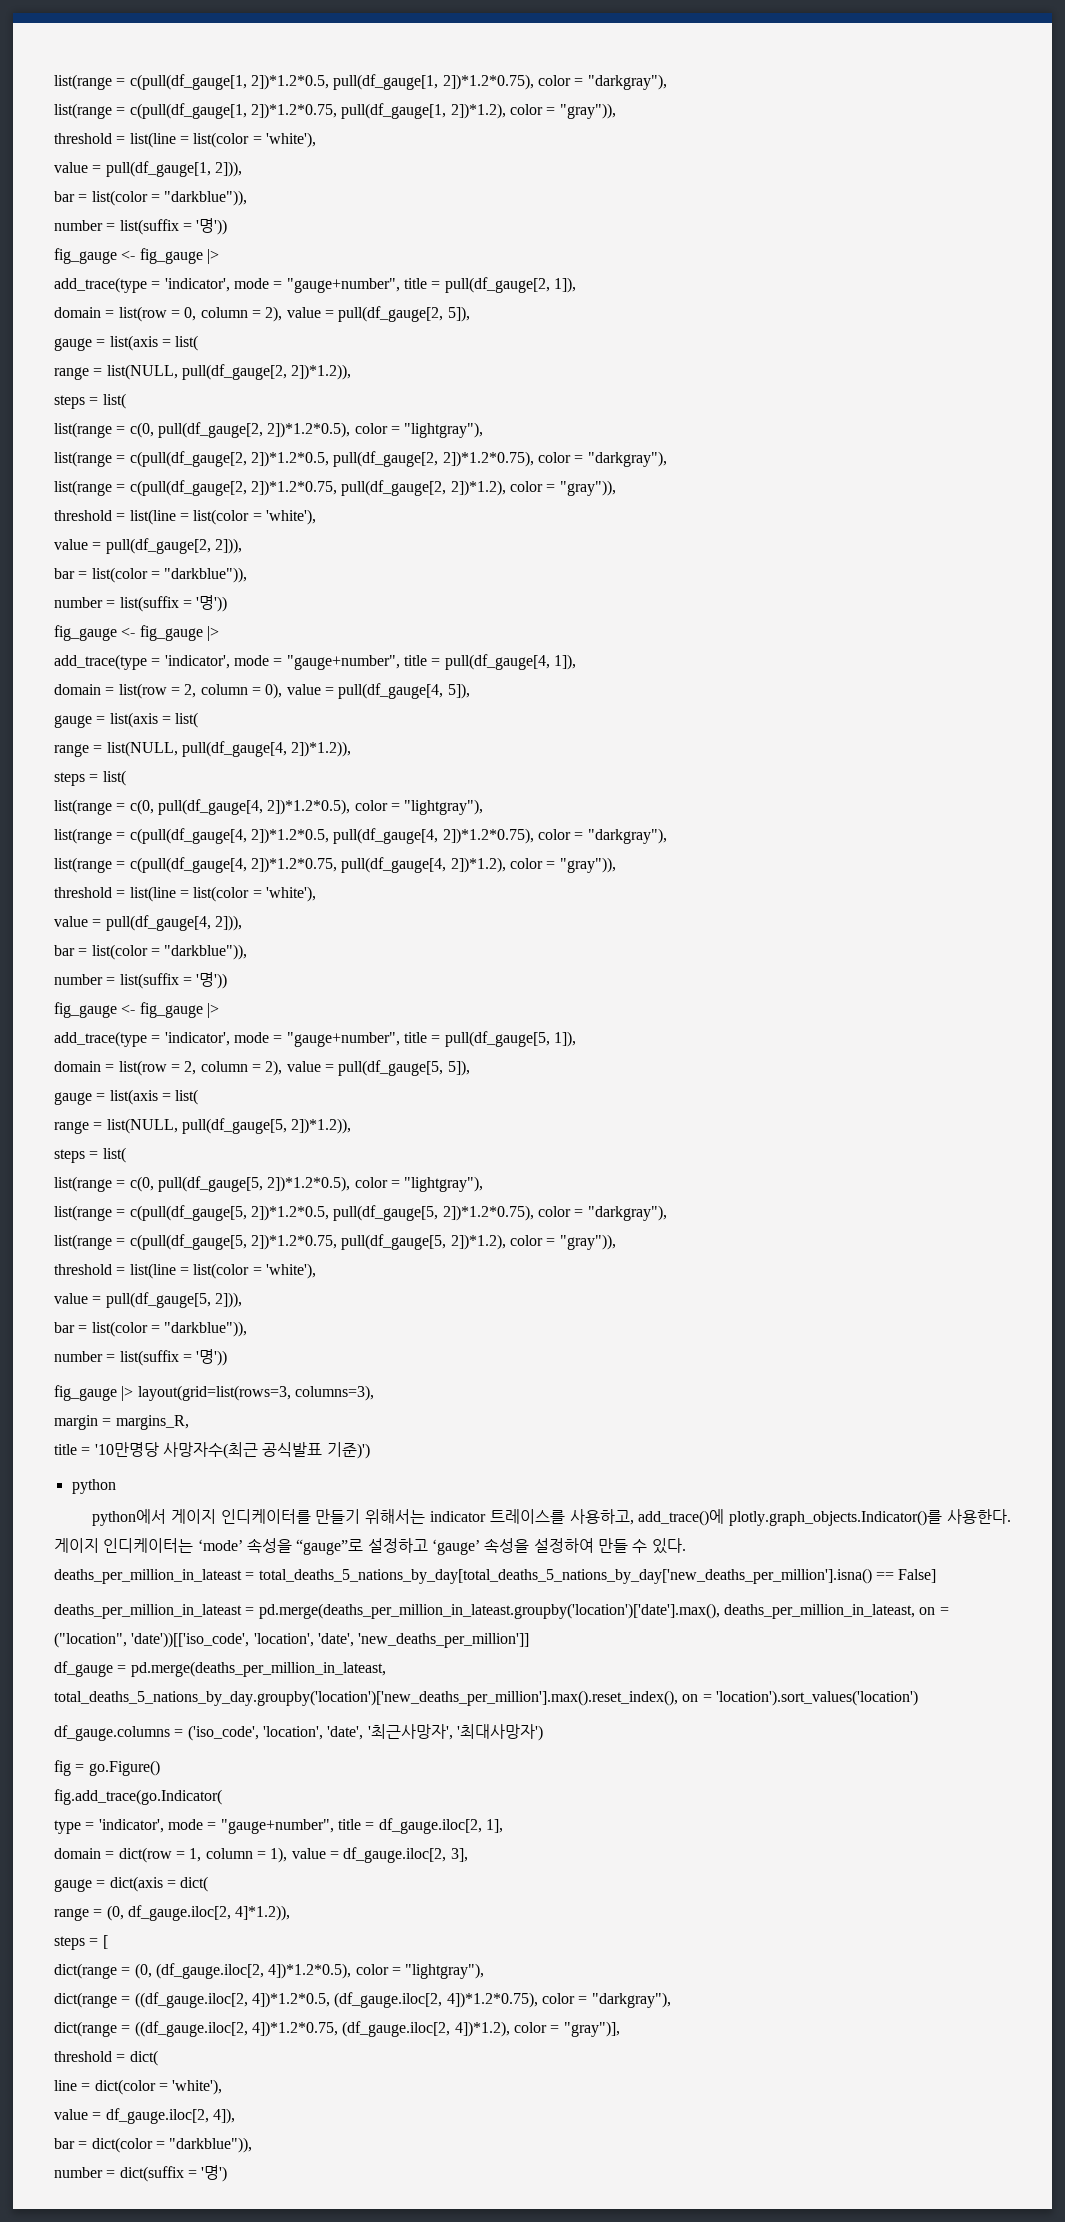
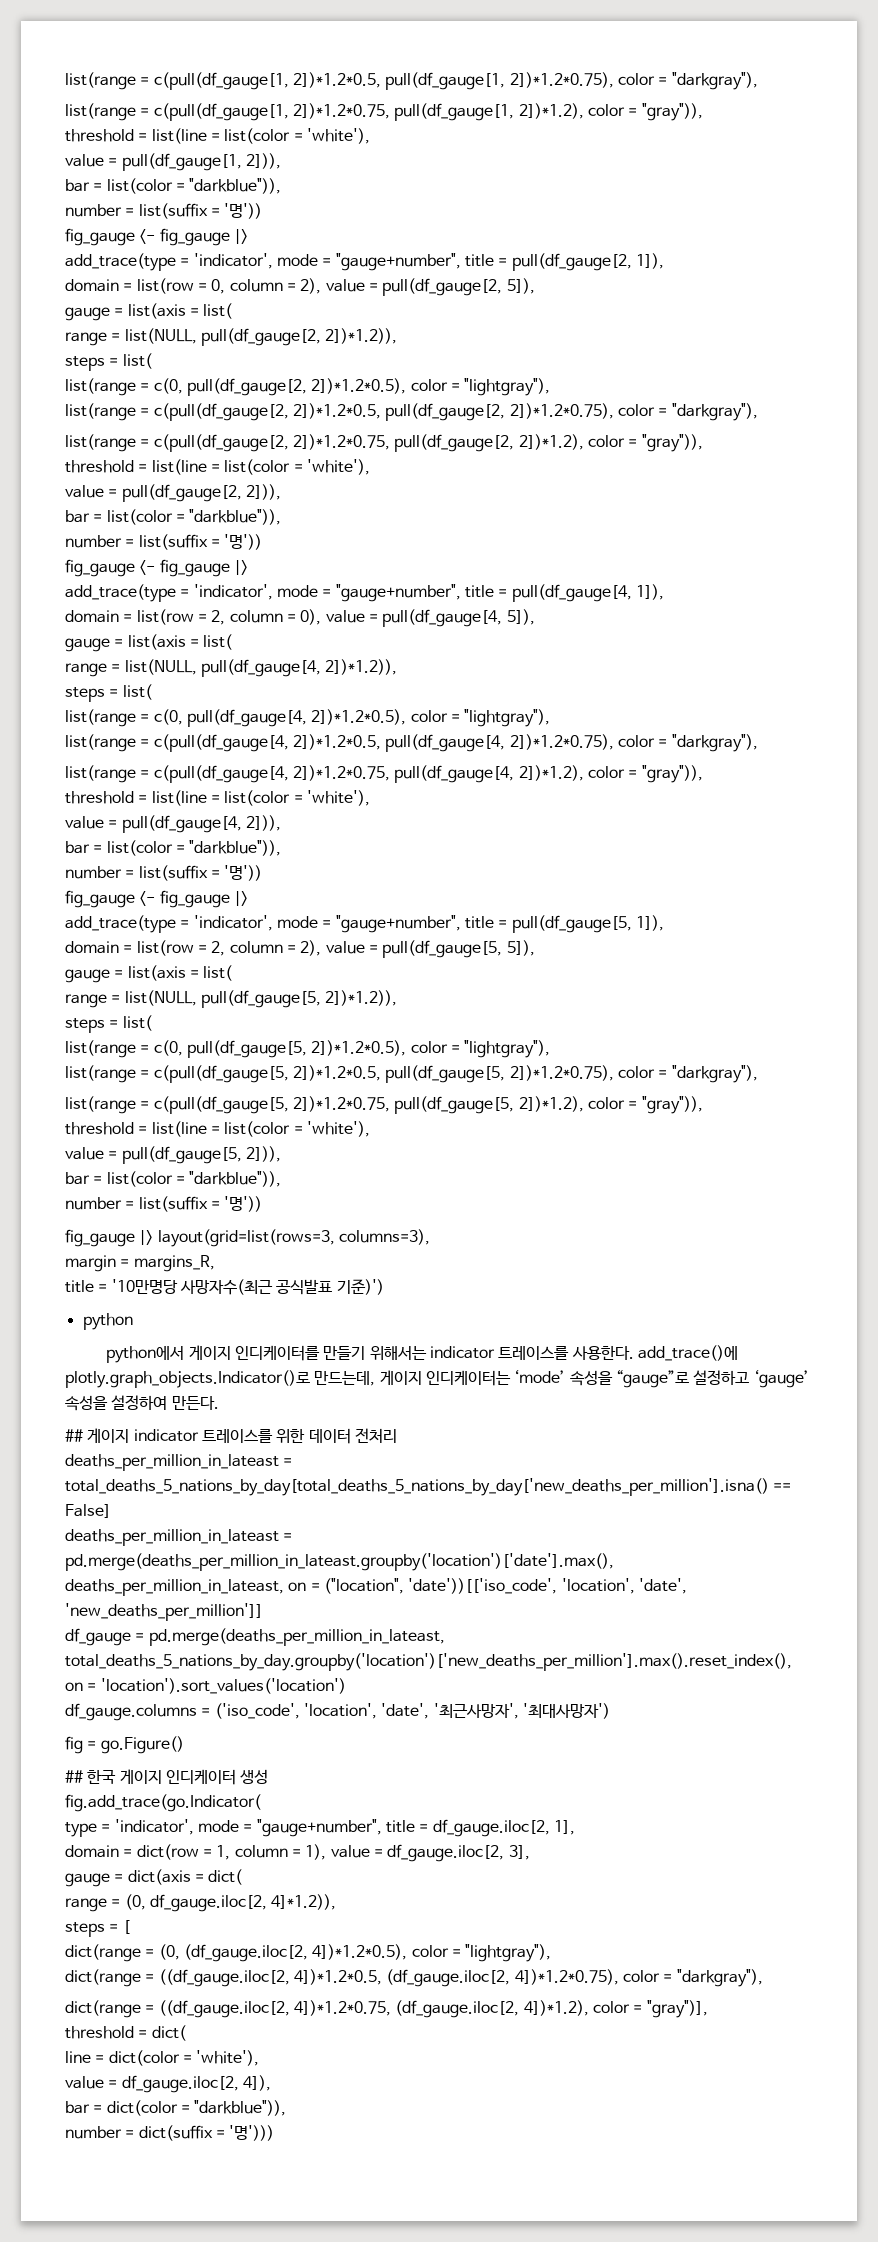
- python에서 게이지 인디케이터를 만들기 위해서는 indicator 트레이스를 사용하고, add_trace()에 plotly.graph_objects.Indicator()를 사용한다. 게이지 인디케이터는 ‘mode’ 속성을 “gauge”로 설정하고 ‘gauge’ 속성을 설정하여 만들 수 있다.
+ python에서 게이지 인디케이터를 만들기 위해서는 indicator 트레이스를 사용한다. add_trace()에 plotly.graph_objects.Indicator()로 만드는데, 게이지 인디케이터는 ‘mode’ 속성을 “gauge”로 설정하고 ‘gauge’ 속성을 설정하여 만든다.
+ ## 게이지 indicator 트레이스를 위한 데이터 전처리
+ ## 한국 게이지 인디케이터 생성
- number = dict(suffix = '명')
+ number = dict(suffix = '명')))

